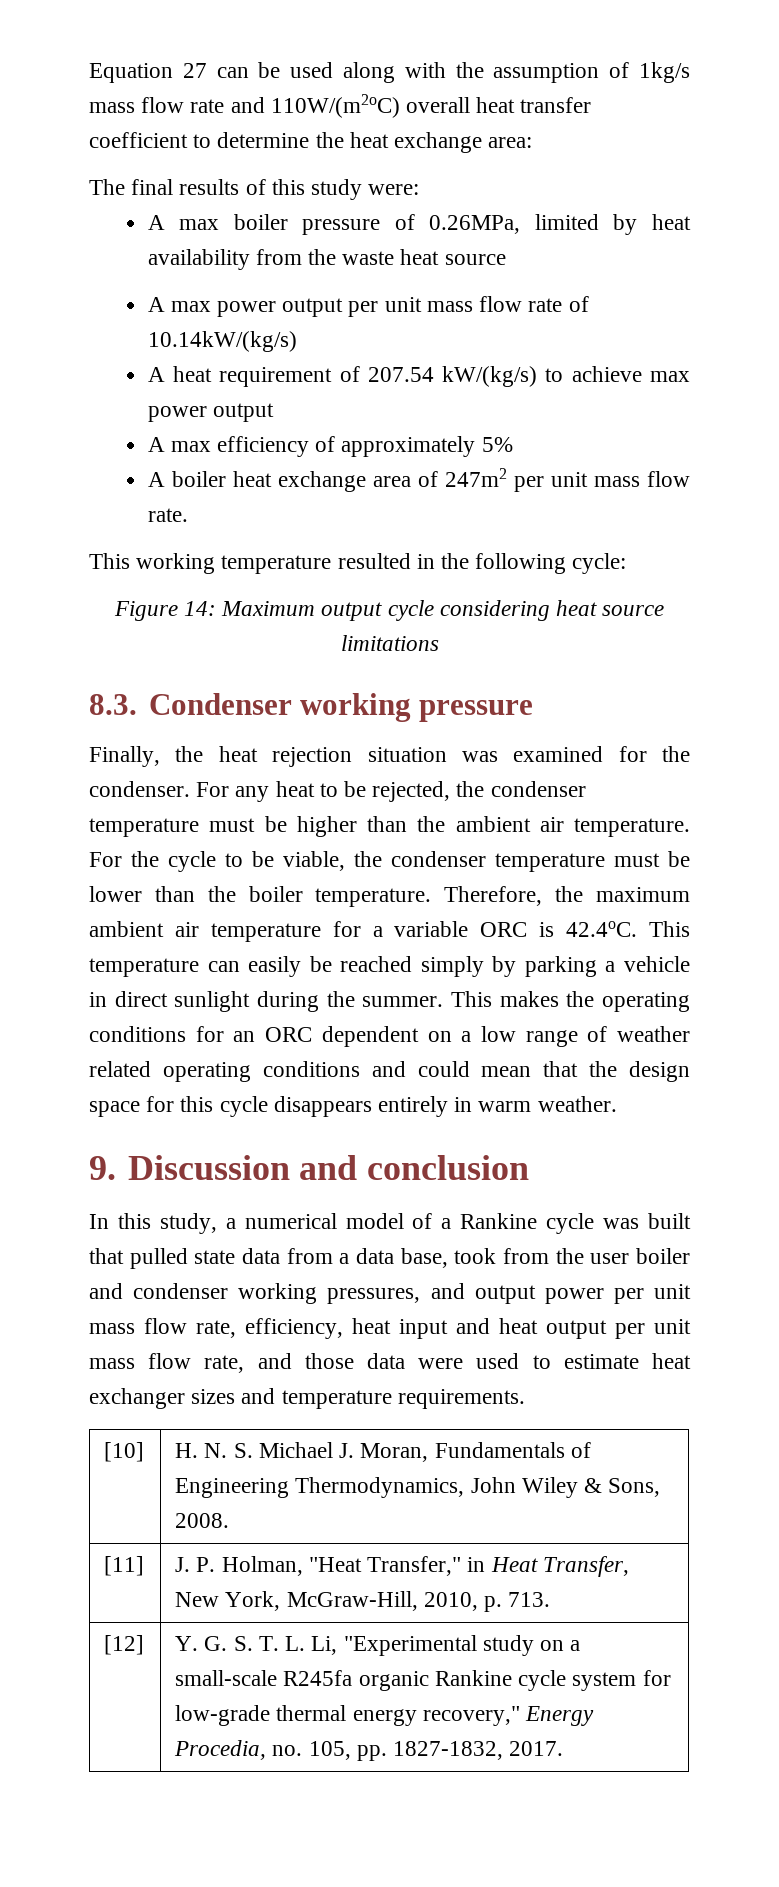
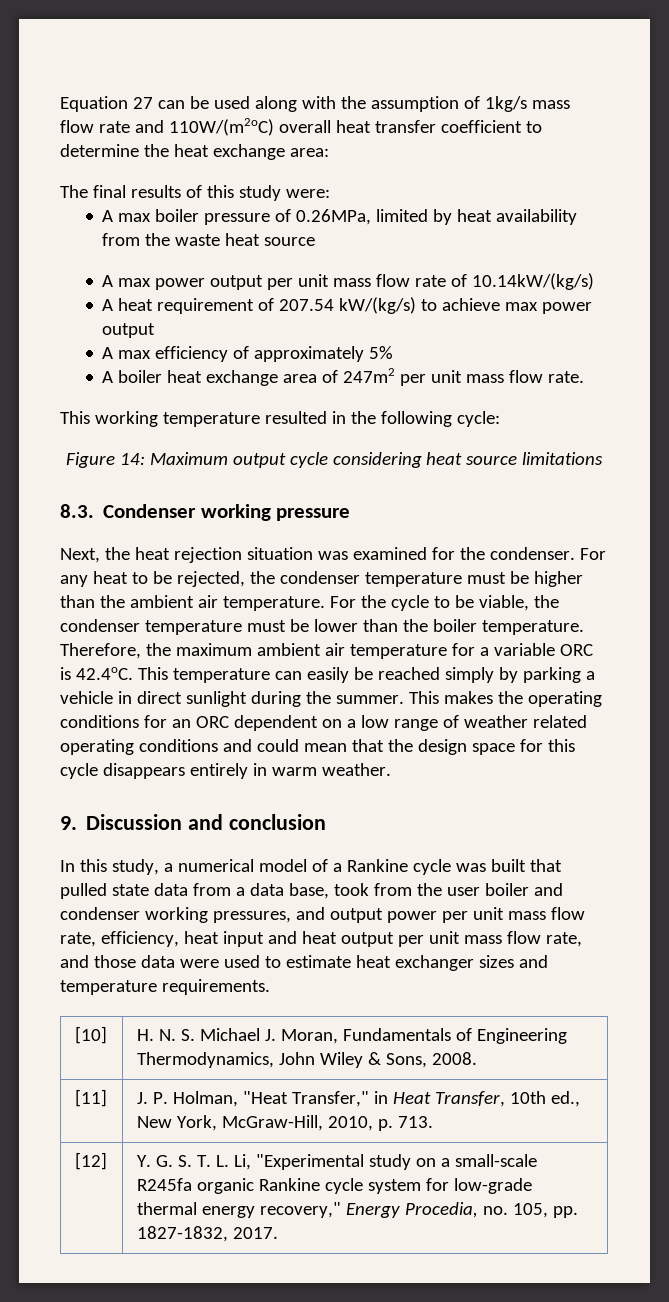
- Finally, the heat rejection situation was examined for the condenser.
+ Next, the heat rejection situation was examined for the condenser.
- [11] | J. P. Holman, "Heat Transfer," in Heat Transfer, New York, McGraw-Hill, 2010, p. 713.
+ [11] | J. P. Holman, "Heat Transfer," in Heat Transfer, 10th ed., New York, McGraw-Hill, 2010, p. 713.

